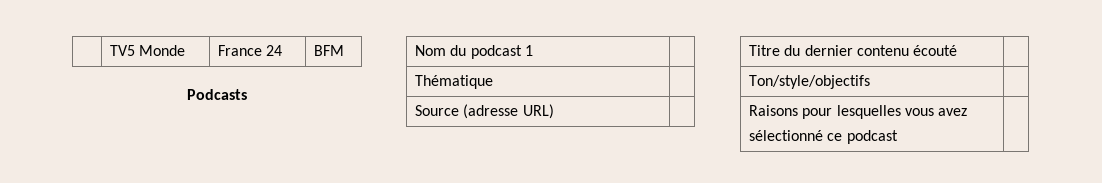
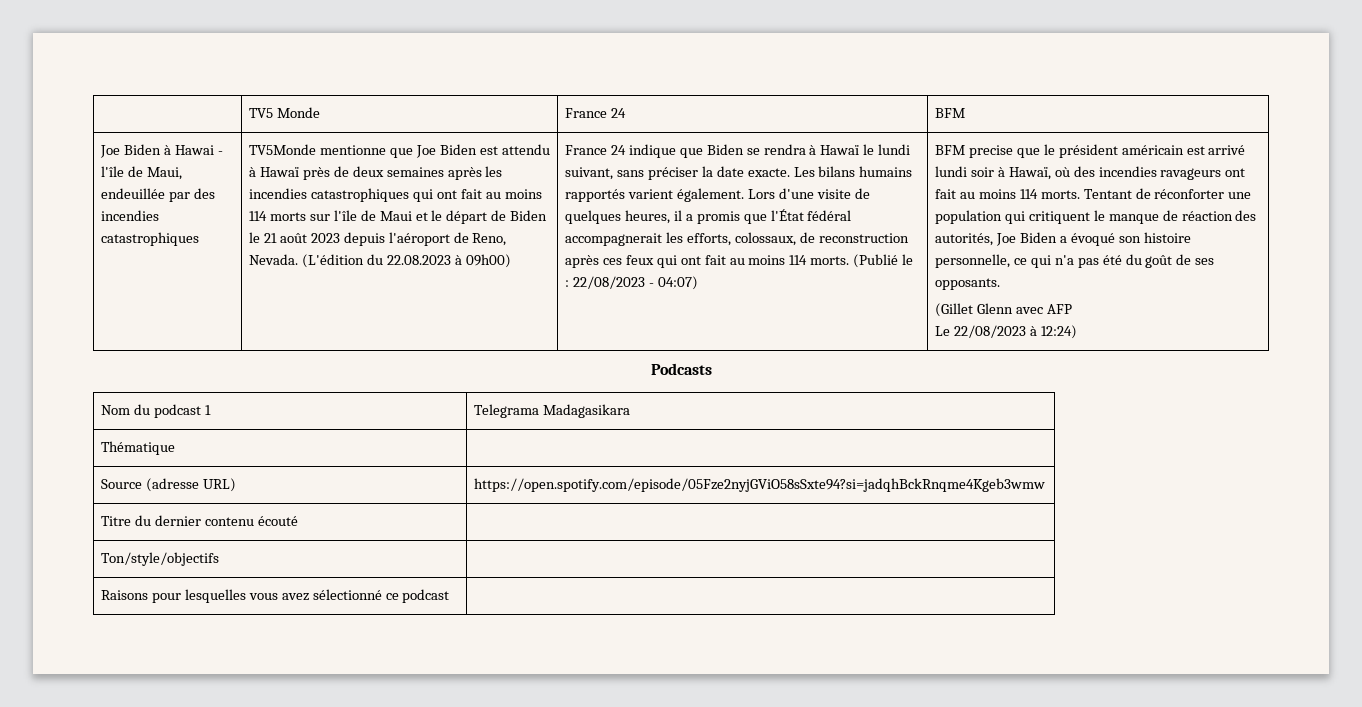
+ Joe Biden à Hawai - l'île de Maui, endeuillée par des incendies catastrophiques | TV5Monde mentionne que Joe Biden est attendu à Hawaï près de deux semaines après les incendies catastrophiques qui ont fait au moins 114 morts sur l'île de Maui et le départ de Biden le 21 août 2023 depuis l'aéroport de Reno, Nevada. (L'édition du 22.08.2023 à 09h00) | France 24 indique que Biden se rendra à Hawaï le lundi suivant, sans préciser la date exacte. Les bilans humains rapportés varient également. Lors d'une visite de quelques heures, il a promis que l'État fédéral accompagnerait les efforts, colossaux, de reconstruction après ces feux qui ont fait au moins 114 morts. (Publié le : 22/08/2023 - 04:07) | BFM precise que le président américain est arrivé lundi soir à Hawaï, où des incendies ravageurs ont fait au moins 114 morts. Tentant de réconforter une population qui critiquent le manque de réaction des autorités, Joe Biden a évoqué son histoire personnelle, ce qui n'a pas été du goût de ses opposants.
+ (Gillet Glenn avec AFP
+ Le 22/08/2023 à 12:24)
- Nom du podcast 1 |
+ Nom du podcast 1 | Telegrama Madagasikara
- Source (adresse URL) |
+ Source (adresse URL) | https://open.spotify.com/episode/05Fze2nyjGViO58sSxte94?si=jadqhBckRnqme4Kgeb3wmw

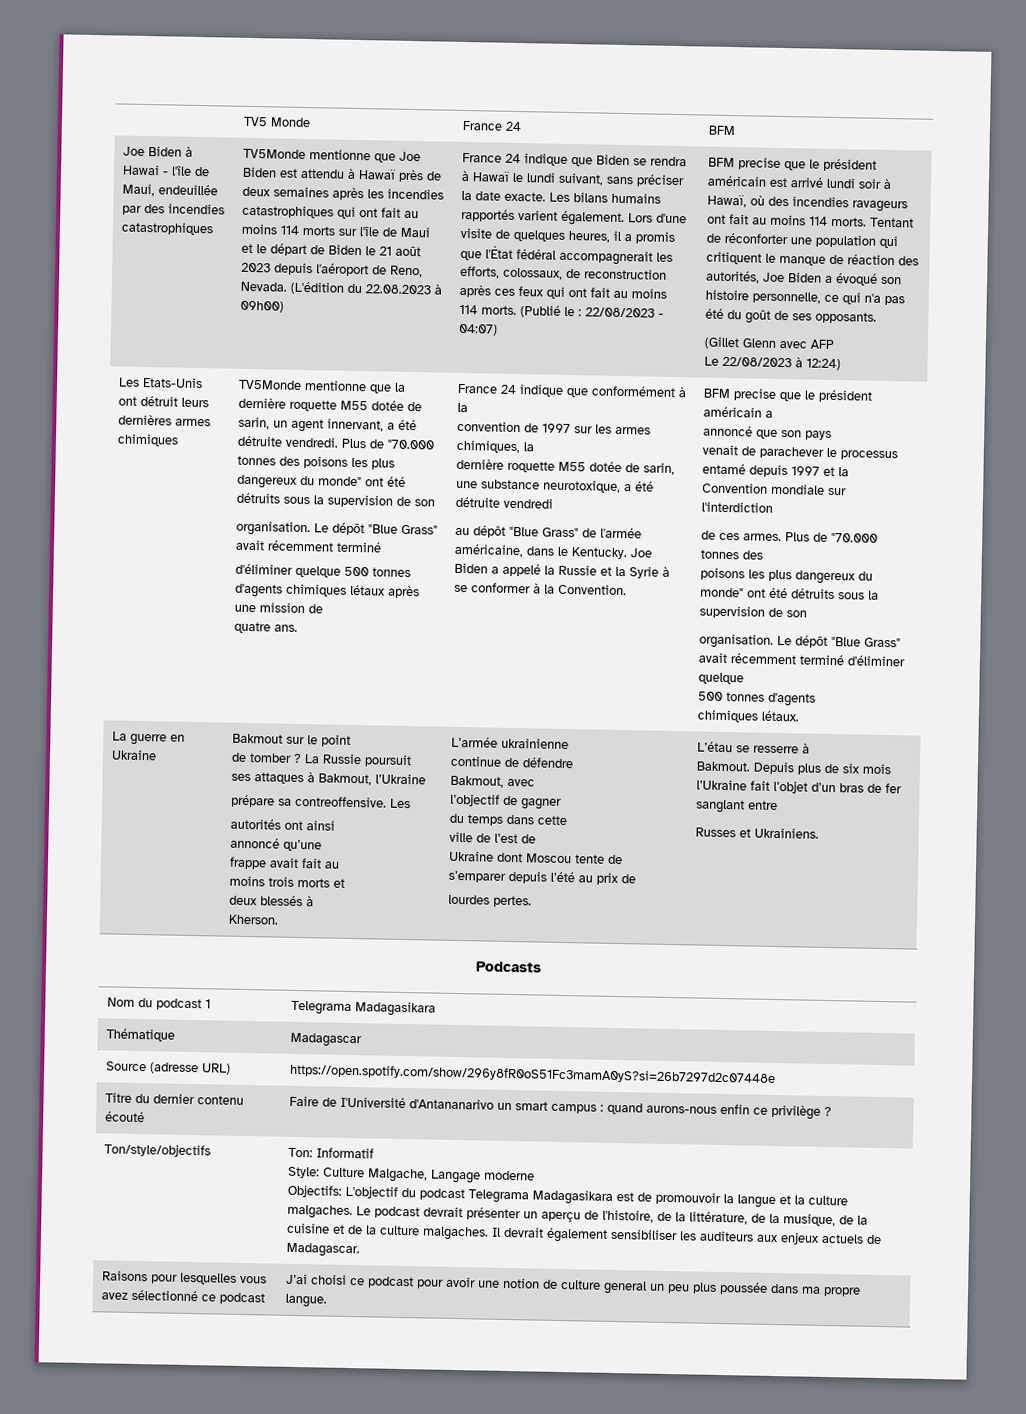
+ Les Etats-Unis ont détruit leurs dernières armes chimiques | TV5Monde mentionne que la dernière roquette M55 dotée de sarin, un agent innervant, a été détruite vendredi. Plus de "70.000 tonnes des poisons les plus dangereux du monde" ont été détruits sous la supervision de son
+ organisation. Le dépôt "Blue Grass" avait récemment terminé
+ d'éliminer quelque 500 tonnes d'agents chimiques létaux après une mission de
+ quatre ans. | France 24 indique que conformément à la
+ convention de 1997 sur les armes chimiques, la
+ dernière roquette M55 dotée de sarin, une substance neurotoxique, a été détruite vendredi
+ au dépôt "Blue Grass" de l'armée américaine, dans le Kentucky. Joe Biden a appelé la Russie et la Syrie à se conformer à la Convention. | BFM precise que le président américain a
+ annoncé que son pays
+ venait de parachever le processus entamé depuis 1997 et la Convention mondiale sur l'interdiction
+ de ces armes. Plus de "70.000 tonnes des
+ poisons les plus dangereux du monde" ont été détruits sous la supervision de son
+ organisation. Le dépôt "Blue Grass" avait récemment terminé d'éliminer quelque
+ 500 tonnes d'agents
+ chimiques létaux.
+ La guerre en Ukraine | Bakmout sur le point
+ de tomber ? La Russie poursuit ses attaques à Bakmout, l’Ukraine
+ prépare sa contreoffensive. Les
+ autorités ont ainsi
+ annoncé qu’une
+ frappe avait fait au
+ moins trois morts et
+ deux blessés à
+ Kherson. | L’armée ukrainienne
+ continue de défendre
+ Bakmout, avec
+ l’objectif de gagner
+ du temps dans cette
+ ville de l’est de
+ Ukraine dont Moscou tente de s’emparer depuis l’été au prix de
+ lourdes pertes. | L’étau se resserre à
+ Bakmout. Depuis plus de six mois l’Ukraine fait l’objet d’un bras de fer sanglant entre
+ Russes et Ukrainiens.
- Thématique |
+ Thématique | Madagascar
- Source (adresse URL) | https://open.spotify.com/episode/05Fze2nyjGViO58sSxte94?si=jadqhBckRnqme4Kgeb3wmw
+ Source (adresse URL) | https://open.spotify.com/show/296y8fR0oS51Fc3mamA0yS?si=26b7297d2c07448e
- Titre du dernier contenu écouté |
- Ton/style/objectifs |
+ Titre du dernier contenu écouté | Faire de I'Université d'Antananarivo un smart campus : quand aurons-nous enfin ce privilège ?
+ Ton/style/objectifs | Ton: Informatif
+ Style: Culture Malgache, Langage moderne
+ Objectifs: L'objectif du podcast Telegrama Madagasikara est de promouvoir la langue et la culture malgaches. Le podcast devrait présenter un aperçu de l'histoire, de la littérature, de la musique, de la cuisine et de la culture malgaches. Il devrait également sensibiliser les auditeurs aux enjeux actuels de Madagascar.
- Raisons pour lesquelles vous avez sélectionné ce podcast |
+ Raisons pour lesquelles vous avez sélectionné ce podcast | J’ai choisi ce podcast pour avoir une notion de culture general un peu plus poussée dans ma propre langue.

